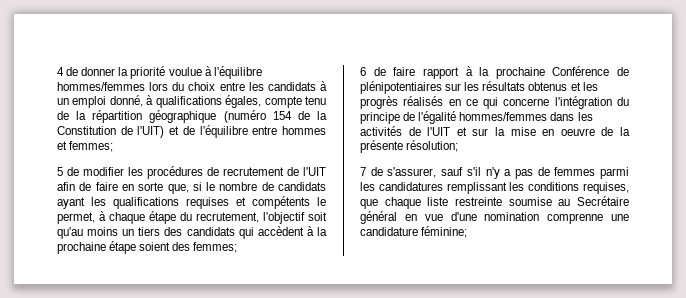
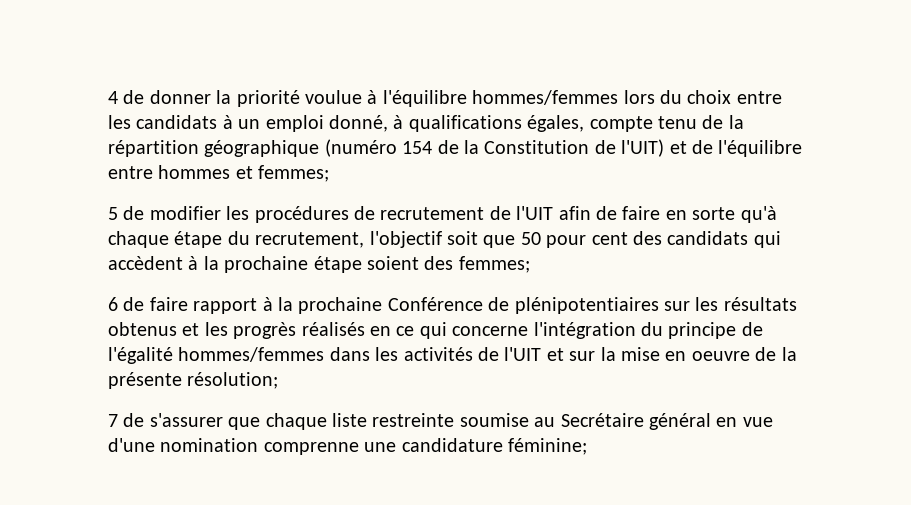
- 5 de modifier les procédures de recrutement de l'UIT afin de faire en sorte que, si le nombre de candidats ayant les qualifications requises et compétents le permet, à chaque étape du recrutement, l'objectif soit qu'au moins un tiers des candidats qui accèdent à la prochaine étape soient des femmes;
+ 5 de modifier les procédures de recrutement de l'UIT afin de faire en sorte qu'à chaque étape du recrutement, l'objectif soit que 50 pour cent des candidats qui accèdent à la prochaine étape soient des femmes;
- 7 de s'assurer, sauf s'il n'y a pas de femmes parmi les candidatures remplissant les conditions requises, que chaque liste restreinte soumise au Secrétaire général en vue d'une nomination comprenne une candidature féminine;
+ 7 de s'assurer que chaque liste restreinte soumise au Secrétaire général en vue d'une nomination comprenne une candidature féminine;

